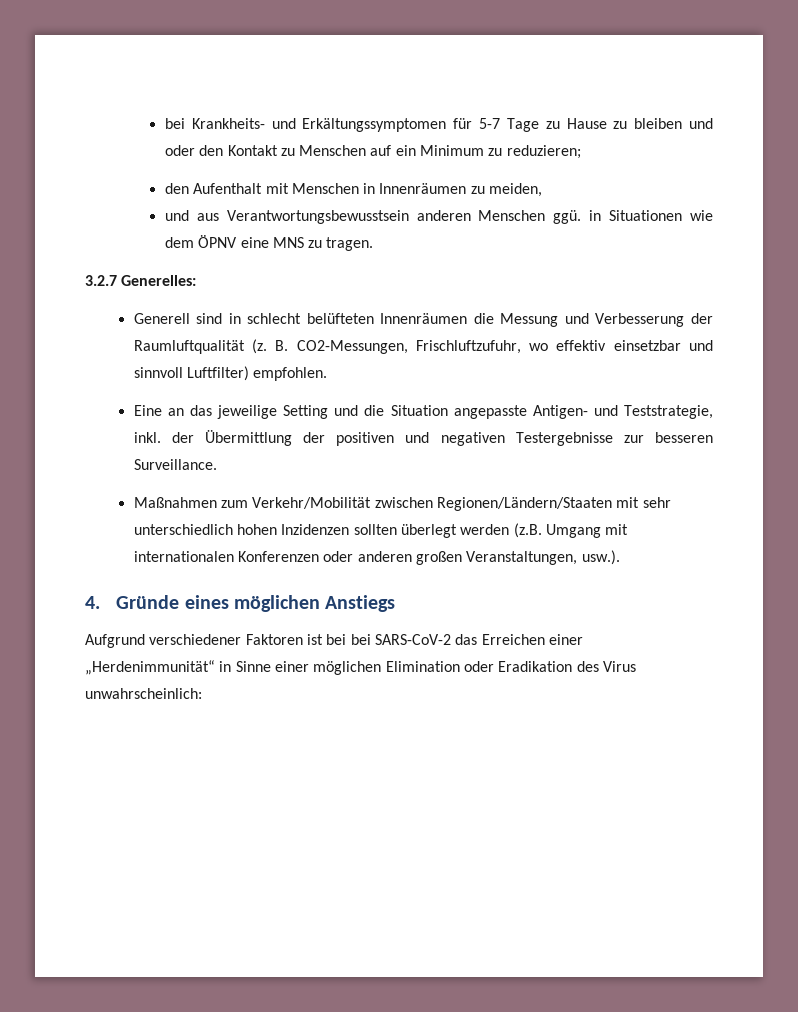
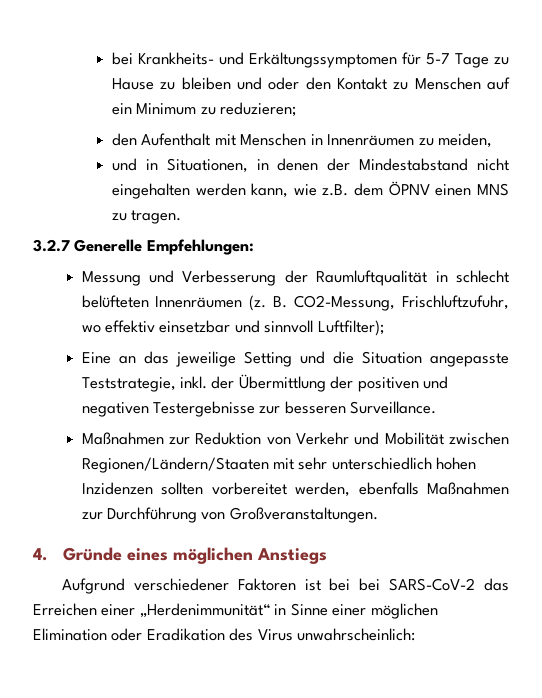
- und aus Verantwortungsbewusstsein anderen Menschen ggü. in Situationen wie dem ÖPNV eine MNS zu tragen.
+ und in Situationen, in denen der Mindestabstand nicht eingehalten werden kann, wie z.B. dem ÖPNV einen MNS zu tragen.
- 3.2.7 Generelles:
- Generell sind in schlecht belüfteten Innenräumen die Messung und Verbesserung der Raumluftqualität (z.
+ 3.2.7 Generelle Empfehlungen:
+ Messung und Verbesserung der Raumluftqualität in schlecht belüfteten Innenräumen (z.
- B. CO2-Messungen, Frischluftzufuhr, wo effektiv einsetzbar und sinnvoll Luftfilter) empfohlen.
+ B. CO2-Messung, Frischluftzufuhr, wo effektiv einsetzbar und sinnvoll Luftfilter);
- Eine an das jeweilige Setting und die Situation angepasste Antigen- und Teststrategie, inkl. der Übermittlung der positiven und negativen Testergebnisse zur besseren Surveillance.
+ Eine an das jeweilige Setting und die Situation angepasste Teststrategie, inkl. der Übermittlung der positiven und negativen Testergebnisse zur besseren Surveillance.
- Maßnahmen zum Verkehr/Mobilität zwischen Regionen/Ländern/Staaten mit sehr unterschiedlich hohen Inzidenzen sollten überlegt werden (z.B. Umgang mit internationalen Konferenzen oder anderen großen Veranstaltungen, usw.).
+ Maßnahmen zur Reduktion von Verkehr und Mobilität zwischen Regionen/Ländern/Staaten mit sehr unterschiedlich hohen Inzidenzen sollten vorbereitet werden, ebenfalls Maßnahmen zur Durchführung von Großveranstaltungen.

